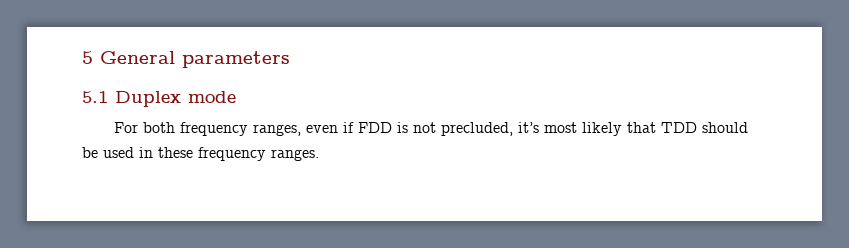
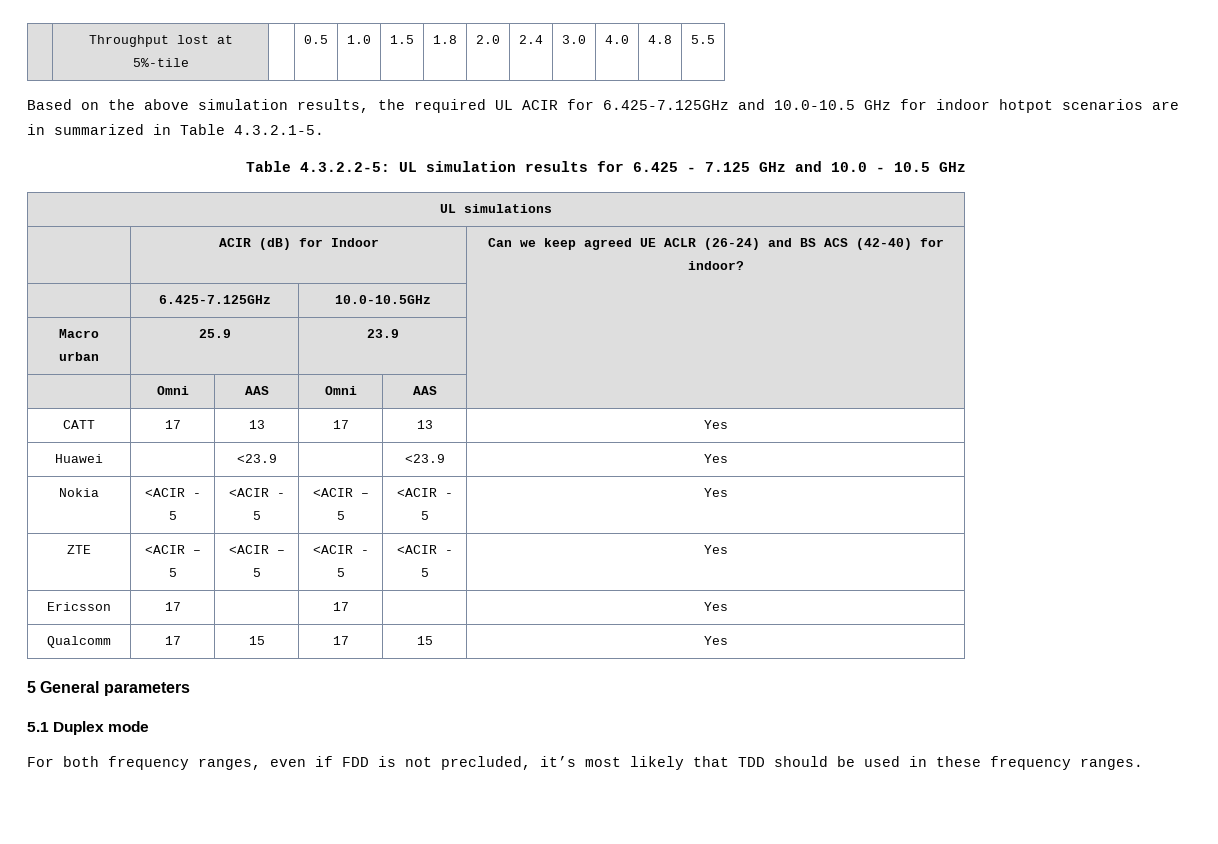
+ | Throughput lost at 5%-tile | | 0.5 | 1.0 | 1.5 | 1.8 | 2.0 | 2.4 | 3.0 | 4.0 | 4.8 | 5.5
+ Based on the above simulation results, the required UL ACIR for 6.425-7.125GHz and 10.0-10.5 GHz for indoor hotpot scenarios are in summarized in Table 4.3.2.1-5.
+ Table 4.3.2.2-5: UL simulation results for 6.425 - 7.125 GHz and 10.0 - 10.5 GHz
+ UL simulations
+ | ACIR (dB) for Indoor | Can we keep agreed UE ACLR (26-24) and BS ACS (42-40) for indoor?
+ | 6.425-7.125GHz | 10.0-10.5GHz |
+ Macro urban | 25.9 | 23.9 |
+ | Omni | AAS | Omni | AAS |
+ CATT | 17 | 13 | 17 | 13 | Yes
+ Huawei | | <23.9 | | <23.9 | Yes
+ Nokia | <ACIR - 5 | <ACIR - 5 | <ACIR – 5 | <ACIR - 5 | Yes
+ ZTE | <ACIR – 5 | <ACIR – 5 | <ACIR - 5 | <ACIR - 5 | Yes
+ Ericsson | 17 | | 17 | | Yes
+ Qualcomm | 17 | 15 | 17 | 15 | Yes

